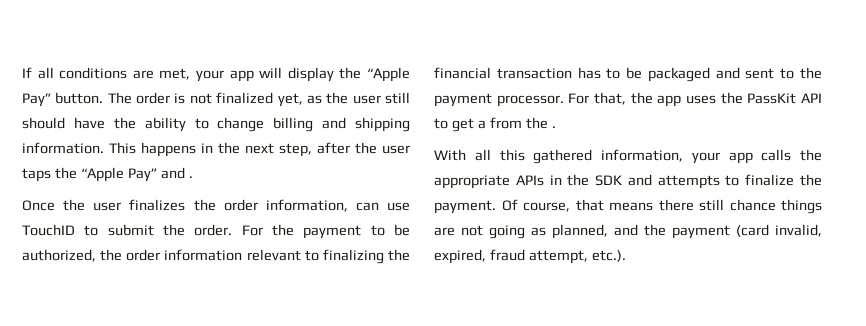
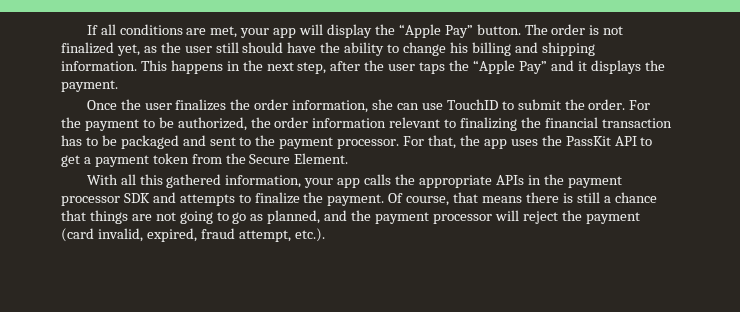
- The order is not finalized yet, as the user still should have the ability to change billing and shipping information.
+ The order is not finalized yet, as the user still should have the ability to change his billing and shipping information.
- This happens in the next step, after the user taps the “Apple Pay” and .
+ This happens in the next step, after the user taps the “Apple Pay” and it displays the payment.
- Once the user finalizes the order information, can use TouchID to submit the order.
+ Once the user finalizes the order information, she can use TouchID to submit the order.
- For that, the app uses the PassKit API to get a from the .
+ For that, the app uses the PassKit API to get a payment token from the Secure Element.
- With all this gathered information, your app calls the appropriate APIs in the SDK and attempts to finalize the payment.
+ With all this gathered information, your app calls the appropriate APIs in the payment processor SDK and attempts to finalize the payment.
- Of course, that means there still chance things are not going as planned, and the payment (card invalid, expired, fraud attempt, etc.).
+ Of course, that means there is still a chance that things are not going to go as planned, and the payment processor will reject the payment (card invalid, expired, fraud attempt, etc.).

